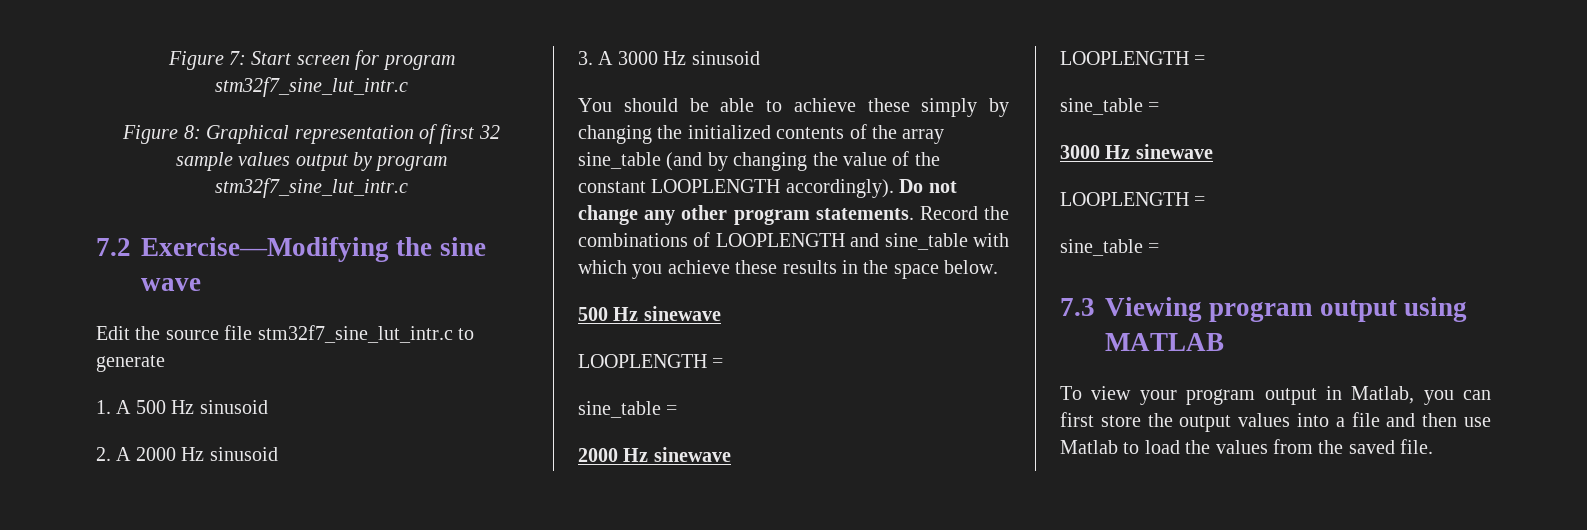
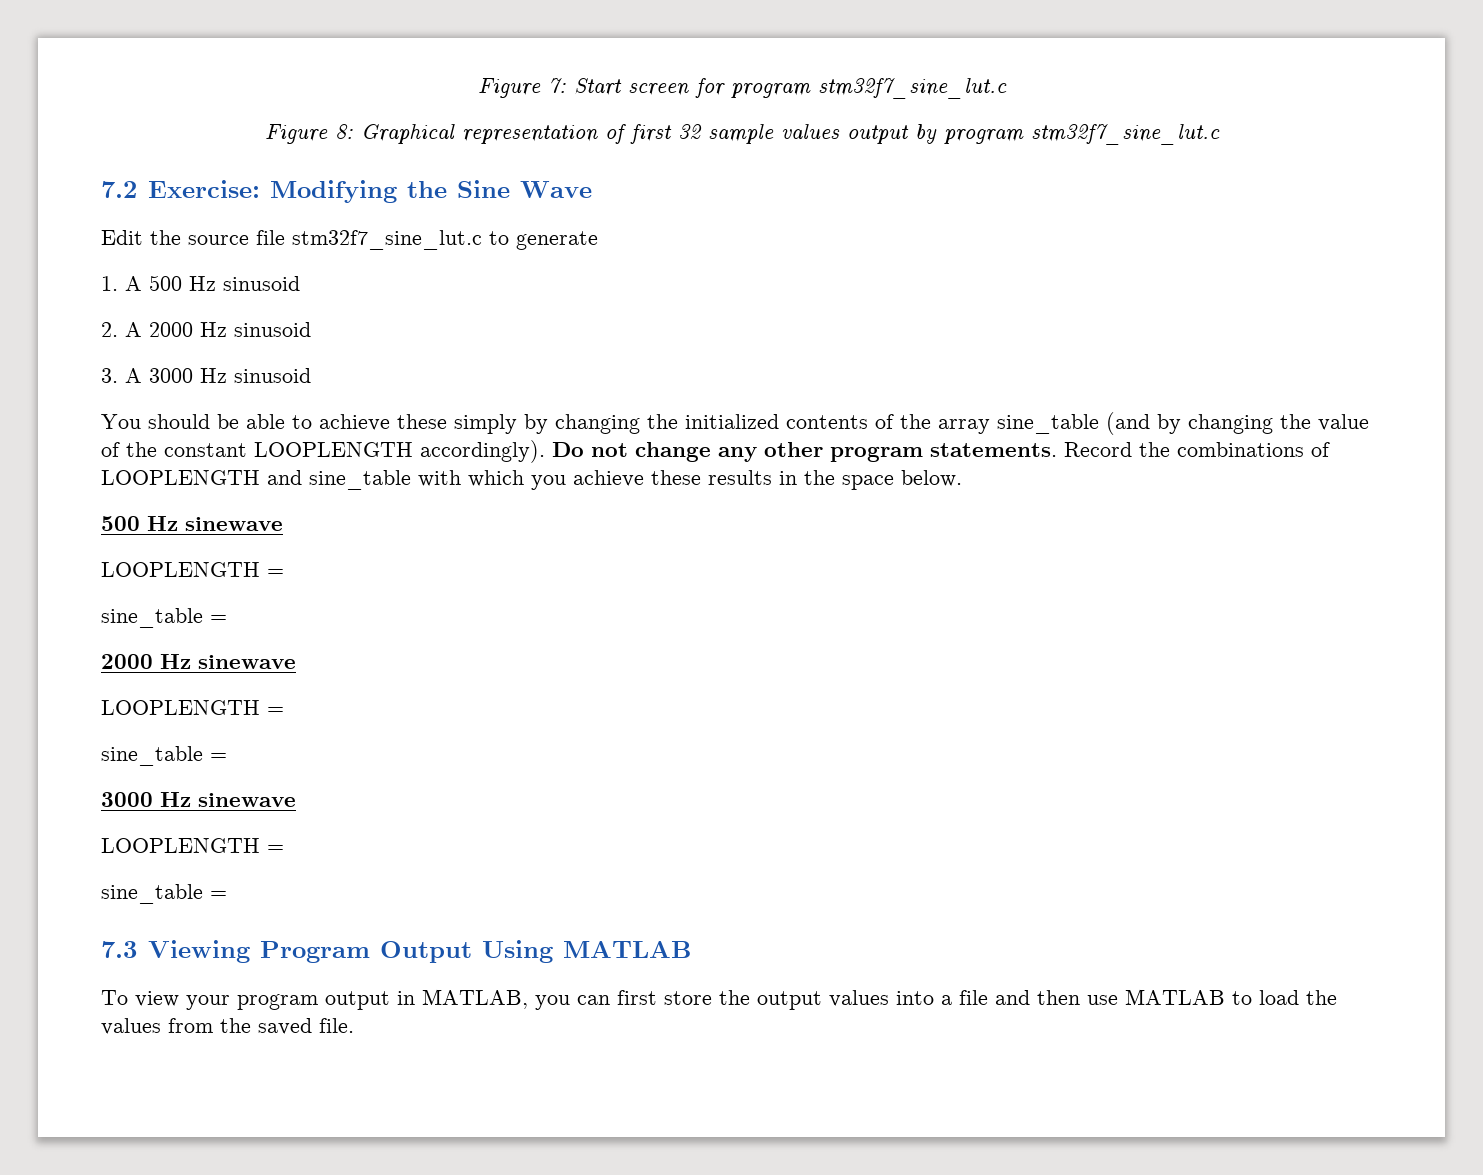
- Figure 7: Start screen for program stm32f7_sine_lut_intr.c
+ Figure 7: Start screen for program stm32f7_sine_lut.c
- Figure 8: Graphical representation of first 32 sample values output by program stm32f7_sine_lut_intr.c
+ Figure 8: Graphical representation of first 32 sample values output by program stm32f7_sine_lut.c
- 7.2 Exercise—Modifying the sine wave
+ 7.2 Exercise: Modifying the Sine Wave
- Edit the source file stm32f7_sine_lut_intr.c to generate
+ Edit the source file stm32f7_sine_lut.c to generate
- 7.3 Viewing program output using MATLAB
+ 7.3 Viewing Program Output Using MATLAB
- To view your program output in Matlab, you can first store the output values into a file and then use Matlab to load the values from the saved file.
+ To view your program output in MATLAB, you can first store the output values into a file and then use MATLAB to load the values from the saved file.

